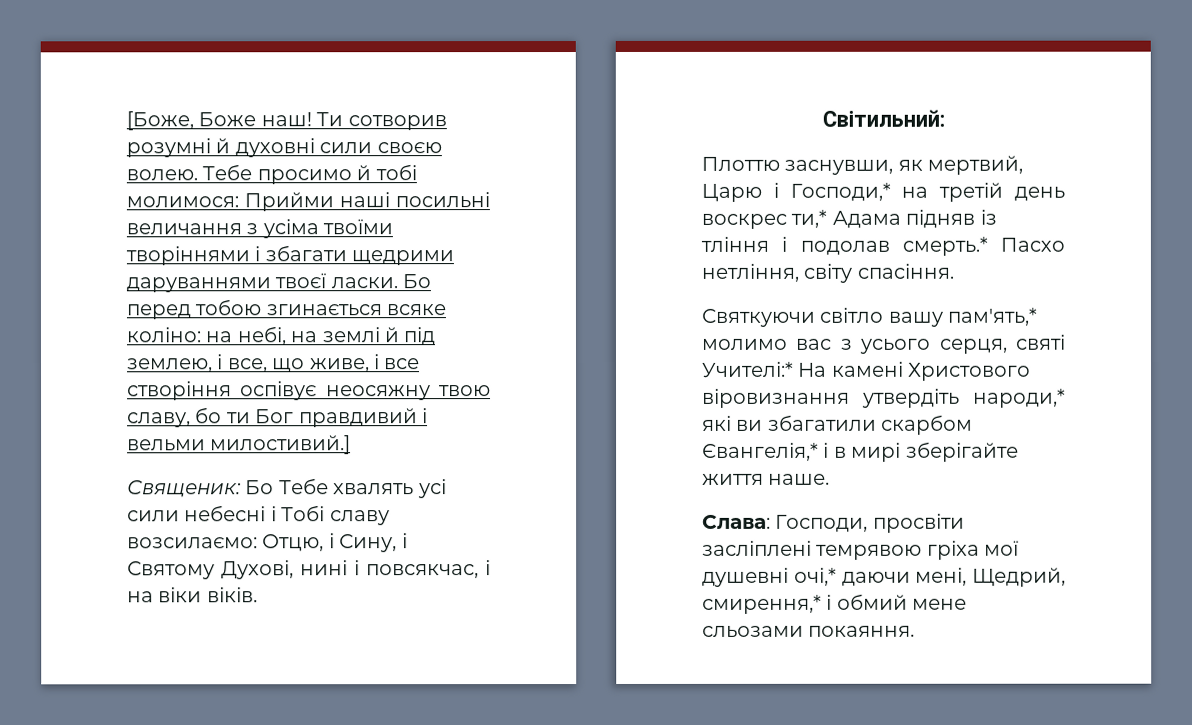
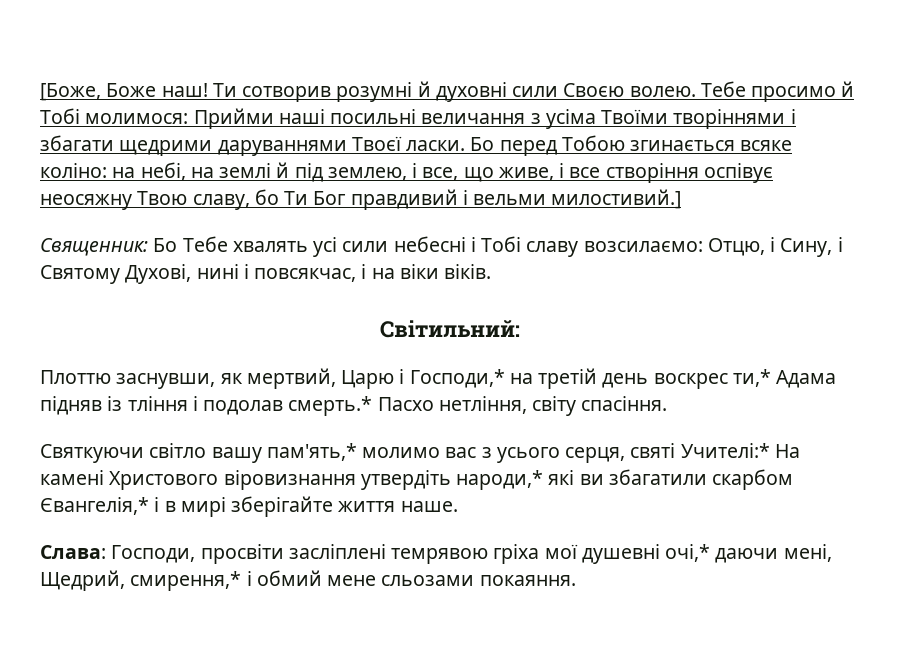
- Ти сотворив розумні й духовні сили своєю волею.
+ Ти сотворив розумні й духовні сили Своєю волею.
- Тебе просимо й тобі молимося: Прийми наші посильні величання з усіма твоїми творіннями і збагати щедрими даруваннями твоєї ласки.
+ Тебе просимо й Тобі молимося: Прийми наші посильні величання з усіма Твоїми творіннями і збагати щедрими даруваннями Твоєї ласки.
- Бо перед тобою згинається всяке коліно: на небі, на землі й під землею, і все, що живе, і все створіння оспівує неосяжну твою славу, бо ти Бог правдивий і вельми милостивий.]
+ Бо перед Тобою згинається всяке коліно: на небі, на землі й під землею, і все, що живе, і все створіння оспівує неосяжну Твою славу, бо Ти Бог правдивий і вельми милостивий.]
- Священик: Бо Тебе хвалять усі сили небесні і Тобі славу возсилаємо: Отцю, і Сину, і Святому Духові, нині і повсякчас, і на віки віків.
+ Священник: Бо Тебе хвалять усі сили небесні і Тобі славу возсилаємо: Отцю, і Сину, і Святому Духові, нині і повсякчас, і на віки віків.

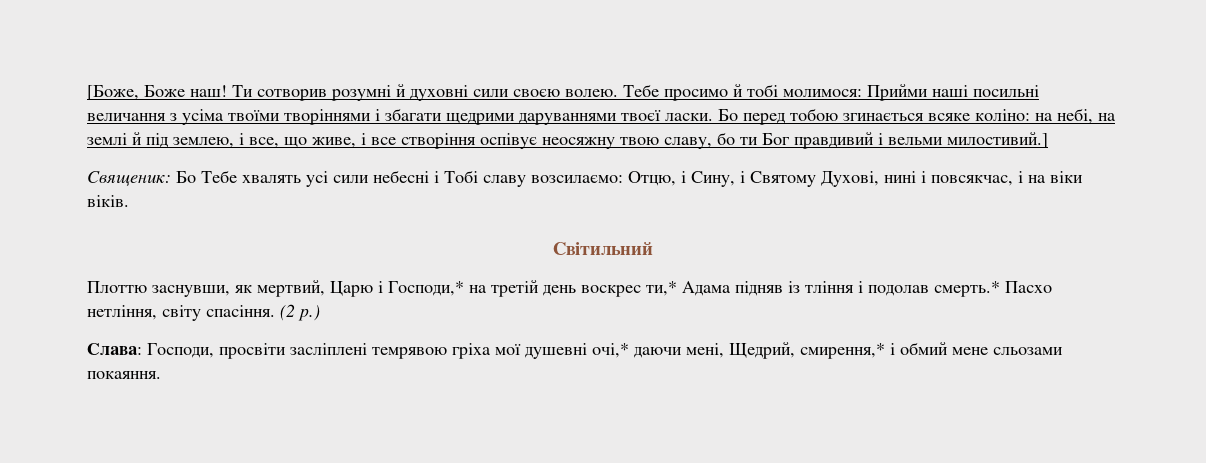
- Ти сотворив розумні й духовні сили Своєю волею.
+ Ти сотворив розумні й духовні сили своєю волею.
- Тебе просимо й Тобі молимося: Прийми наші посильні величання з усіма Твоїми творіннями і збагати щедрими даруваннями Твоєї ласки.
+ Тебе просимо й тобі молимося: Прийми наші посильні величання з усіма твоїми творіннями і збагати щедрими даруваннями твоєї ласки.
- Бо перед Тобою згинається всяке коліно: на небі, на землі й під землею, і все, що живе, і все створіння оспівує неосяжну Твою славу, бо Ти Бог правдивий і вельми милостивий.]
+ Бо перед тобою згинається всяке коліно: на небі, на землі й під землею, і все, що живе, і все створіння оспівує неосяжну твою славу, бо ти Бог правдивий і вельми милостивий.]
- Священник: Бо Тебе хвалять усі сили небесні і Тобі славу возсилаємо: Отцю, і Сину, і Святому Духові, нині і повсякчас, і на віки віків.
+ Священик: Бо Тебе хвалять усі сили небесні і Тобі славу возсилаємо: Отцю, і Сину, і Святому Духові, нині і повсякчас, і на віки віків.
- Світильний:
+ Світильний
- Плоттю заснувши, як мертвий, Царю і Господи,* на третій день воскрес ти,* Адама підняв із тління і подолав смерть.* Пасхо нетління, світу спасіння.
- Святкуючи світло вашу пам'ять,* молимо вас з усього серця, святі Учителі:* На камені Христового віровизнання утвердіть народи,* які ви збагатили скарбом Євангелія,* і в мирі зберігайте життя наше.
+ Плоттю заснувши, як мертвий, Царю і Господи,* на третій день воскрес ти,* Адама підняв із тління і подолав смерть.* Пасхо нетління, світу спасіння. (2 р.)

